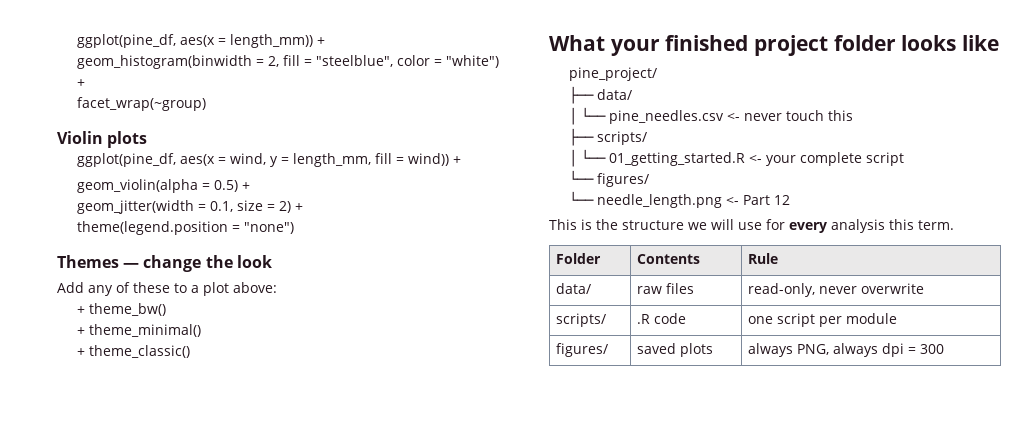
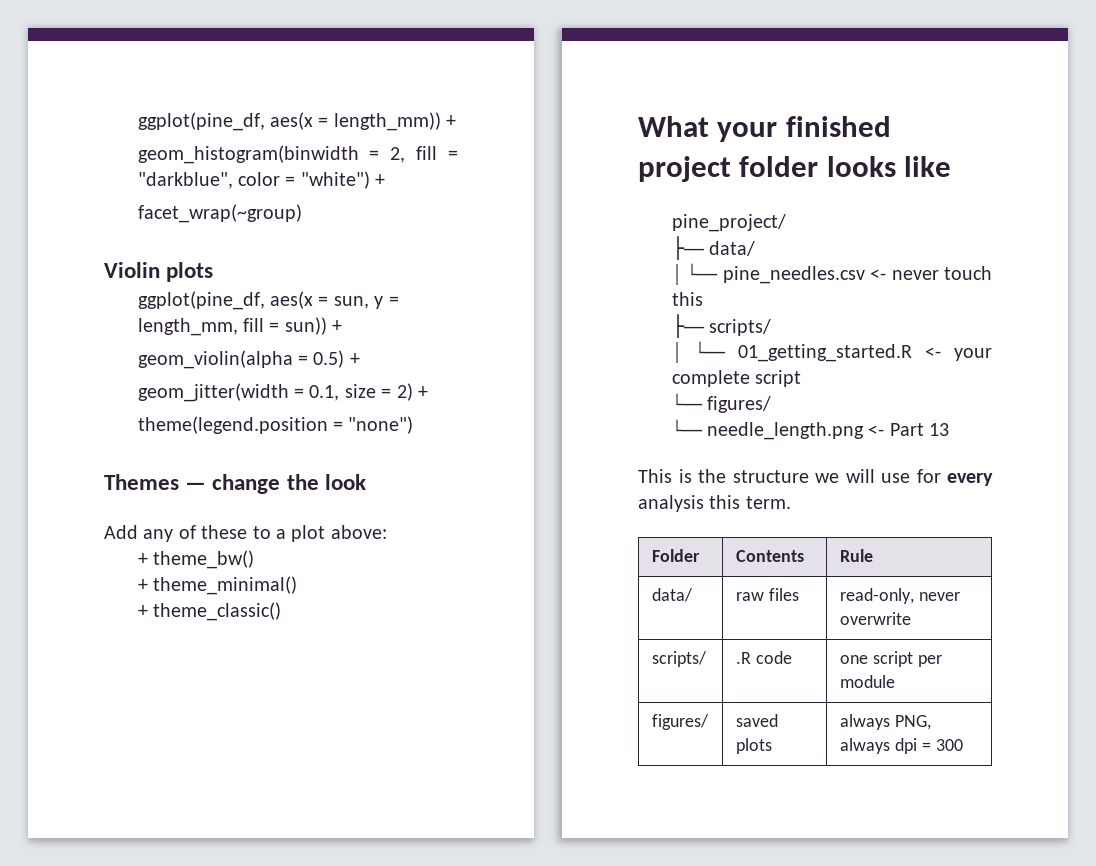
- geom_histogram(binwidth = 2, fill = "steelblue", color = "white") +
+ geom_histogram(binwidth = 2, fill = "darkblue", color = "white") +
- ggplot(pine_df, aes(x = wind, y = length_mm, fill = wind)) +
+ ggplot(pine_df, aes(x = sun, y = length_mm, fill = sun)) +
- └── needle_length.png <- Part 12
+ └── needle_length.png <- Part 13

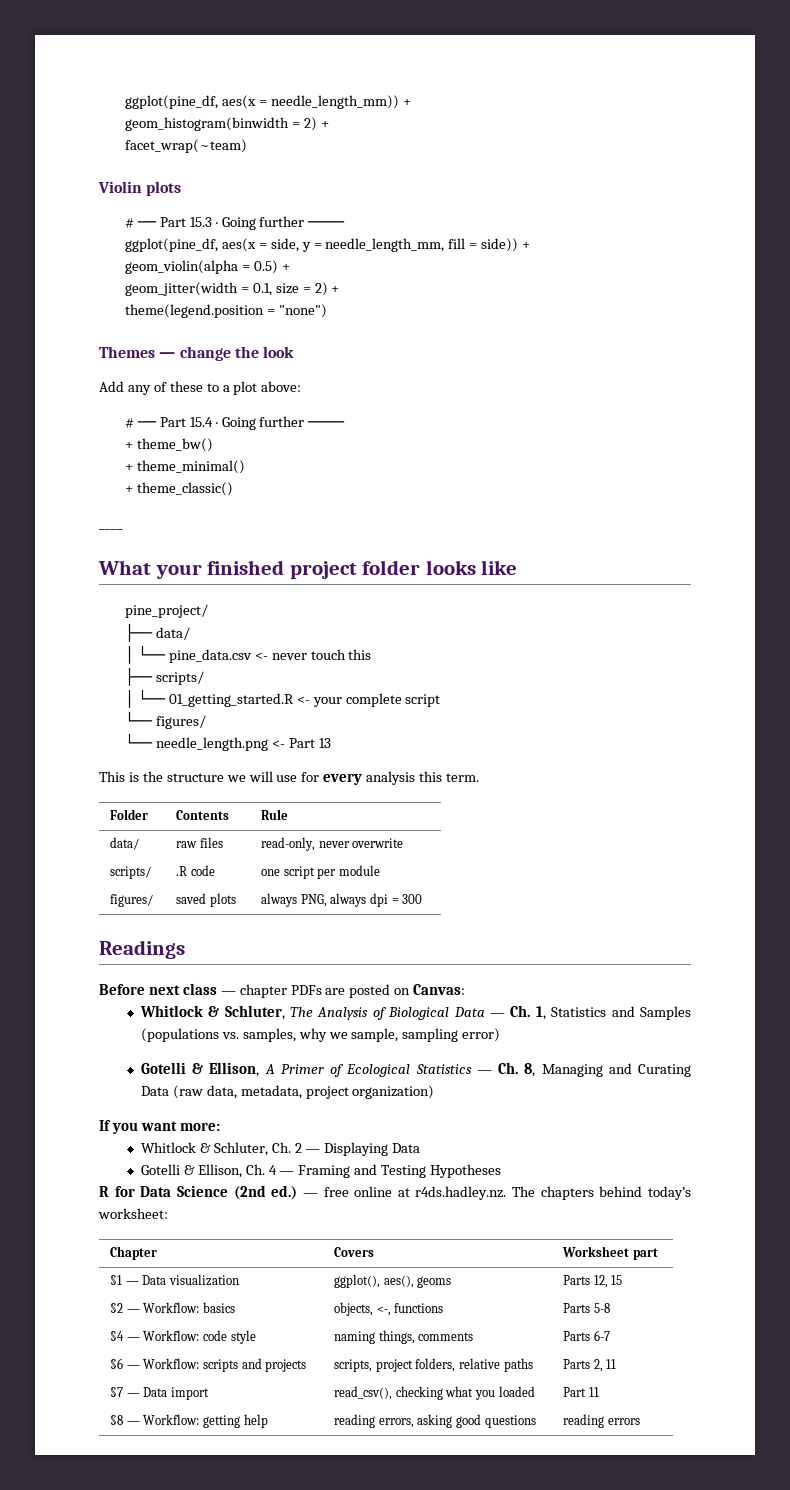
- ggplot(pine_df, aes(x = length_mm)) +
+ ggplot(pine_df, aes(x = needle_length_mm)) +
- geom_histogram(binwidth = 2, fill = "darkblue", color = "white") +
- facet_wrap(~group)
+ geom_histogram(binwidth = 2) +
+ facet_wrap(~team)
- ggplot(pine_df, aes(x = sun, y = length_mm, fill = sun)) +
+ # ── Part 15.3 · Going further ────
+ ggplot(pine_df, aes(x = side, y = needle_length_mm, fill = side)) +
+ # ── Part 15.4 · Going further ────
+ ____
- │ └── pine_needles.csv <- never touch this
+ │ └── pine_data.csv <- never touch this
+ Readings
+ Before next class — chapter PDFs are posted on Canvas:
+ Whitlock & Schluter, The Analysis of Biological Data — Ch. 1, Statistics and Samples (populations vs. samples, why we sample, sampling error)
+ Gotelli & Ellison, A Primer of Ecological Statistics — Ch. 8, Managing and Curating Data (raw data, metadata, project organization)
+ If you want more:
+ Whitlock & Schluter, Ch. 2 — Displaying Data
+ Gotelli & Ellison, Ch. 4 — Framing and Testing Hypotheses
+ R for Data Science (2nd ed.) — free online at r4ds.hadley.nz. The chapters behind today’s worksheet:
+ Chapter | Covers | Worksheet part
+ §1 — Data visualization | ggplot(), aes(), geoms | Parts 12, 15
+ §2 — Workflow: basics | objects, <-, functions | Parts 5-8
+ §4 — Workflow: code style | naming things, comments | Parts 6-7
+ §6 — Workflow: scripts and projects | scripts, project folders, relative paths | Parts 2, 11
+ §7 — Data import | read_csv(), checking what you loaded | Part 11
+ §8 — Workflow: getting help | reading errors, asking good questions | reading errors

